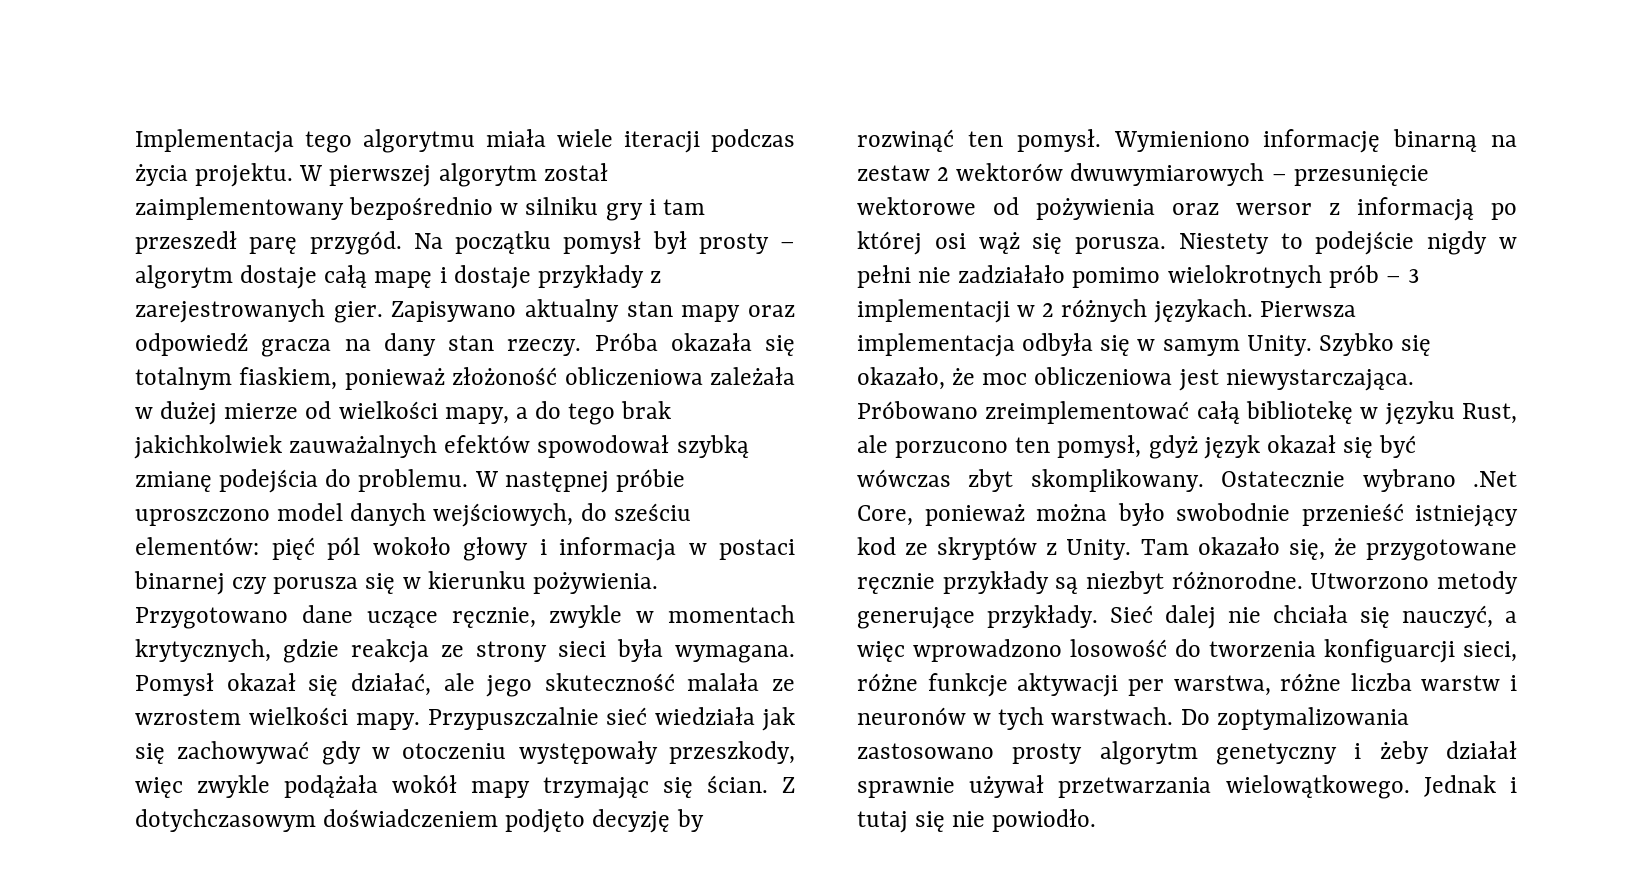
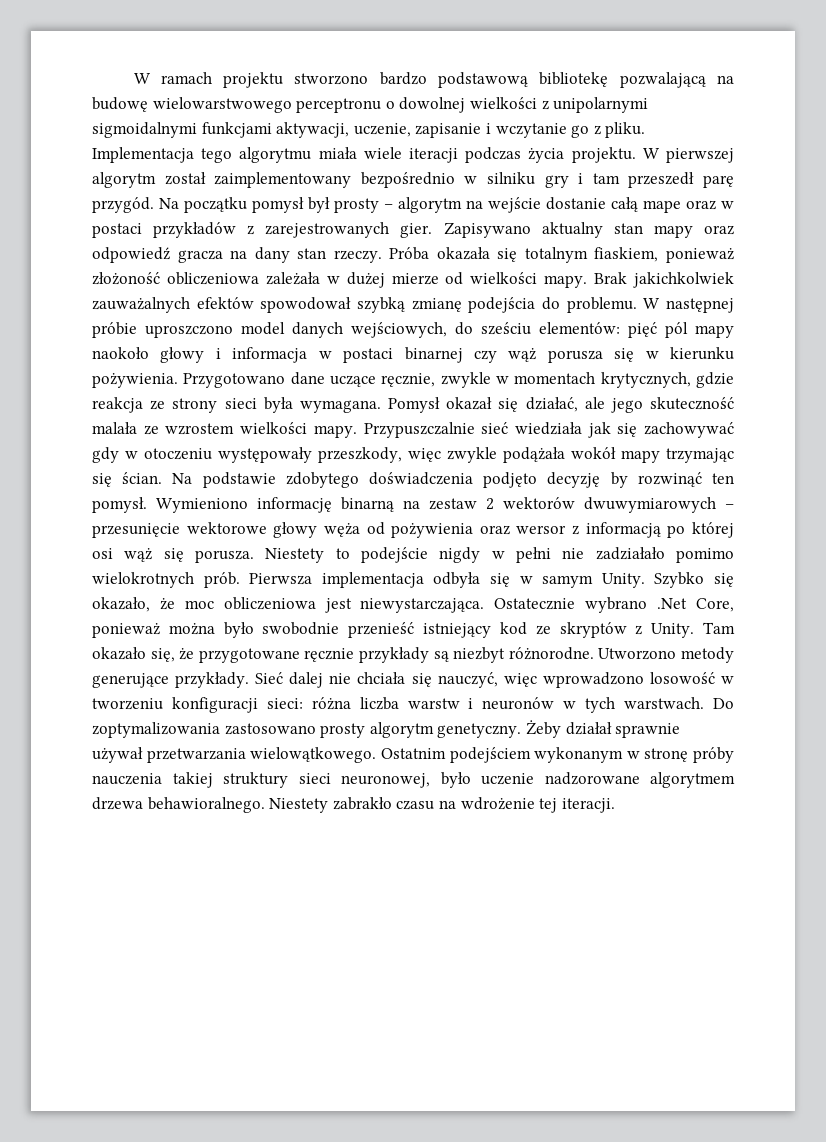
+ W ramach projektu stworzono bardzo podstawową bibliotekę pozwalającą na budowę wielowarstwowego perceptronu o dowolnej wielkości z unipolarnymi sigmoidalnymi funkcjami aktywacji, uczenie, zapisanie i wczytanie go z pliku.
- Na początku pomysł był prosty – algorytm dostaje całą mapę i dostaje przykłady z zarejestrowanych gier.
+ Na początku pomysł był prosty – algorytm na wejście dostanie całą mape oraz w postaci przykładów z zarejestrowanych gier.
- Próba okazała się totalnym fiaskiem, ponieważ złożoność obliczeniowa zależała w dużej mierze od wielkości mapy, a do tego brak jakichkolwiek zauważalnych efektów spowodował szybką zmianę podejścia do problemu.
+ Próba okazała się totalnym fiaskiem, ponieważ złożoność obliczeniowa zależała w dużej mierze od wielkości mapy. Brak jakichkolwiek zauważalnych efektów spowodował szybką zmianę podejścia do problemu.
- W następnej próbie uproszczono model danych wejściowych, do sześciu elementów: pięć pól wokoło głowy i informacja w postaci binarnej czy porusza się w kierunku pożywienia.
+ W następnej próbie uproszczono model danych wejściowych, do sześciu elementów: pięć pól mapy naokoło głowy i informacja w postaci binarnej czy wąż porusza się w kierunku pożywienia.
- Z dotychczasowym doświadczeniem podjęto decyzję by rozwinąć ten pomysł.
+ Na podstawie zdobytego doświadczenia podjęto decyzję by rozwinąć ten pomysł.
- Wymieniono informację binarną na zestaw 2 wektorów dwuwymiarowych – przesunięcie wektorowe od pożywienia oraz wersor z informacją po której osi wąż się porusza.
+ Wymieniono informację binarną na zestaw 2 wektorów dwuwymiarowych – przesunięcie wektorowe głowy węża od pożywienia oraz wersor z informacją po której osi wąż się porusza.
- Niestety to podejście nigdy w pełni nie zadziałało pomimo wielokrotnych prób – 3 implementacji w 2 różnych językach.
+ Niestety to podejście nigdy w pełni nie zadziałało pomimo wielokrotnych prób.
- Próbowano zreimplementować całą bibliotekę w języku Rust, ale porzucono ten pomysł, gdyż język okazał się być wówczas zbyt skomplikowany.
- Sieć dalej nie chciała się nauczyć, a więc wprowadzono losowość do tworzenia konfiguarcji sieci, różne funkcje aktywacji per warstwa, różne liczba warstw i neuronów w tych warstwach.
+ Sieć dalej nie chciała się nauczyć, więc wprowadzono losowość w tworzeniu konfiguracji sieci: różna liczba warstw i neuronów w tych warstwach.
- Do zoptymalizowania zastosowano prosty algorytm genetyczny i żeby działał sprawnie używał przetwarzania wielowątkowego.
+ Do zoptymalizowania zastosowano prosty algorytm genetyczny. Żeby działał sprawnie używał przetwarzania wielowątkowego.
- Jednak i tutaj się nie powiodło.
+ Ostatnim podejściem wykonanym w stronę próby nauczenia takiej struktury sieci neuronowej, było uczenie nadzorowane algorytmem drzewa behawioralnego. Niestety zabrakło czasu na wdrożenie tej iteracji.

